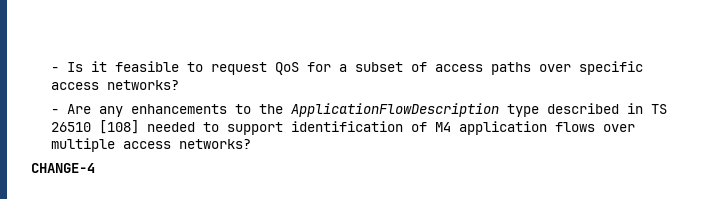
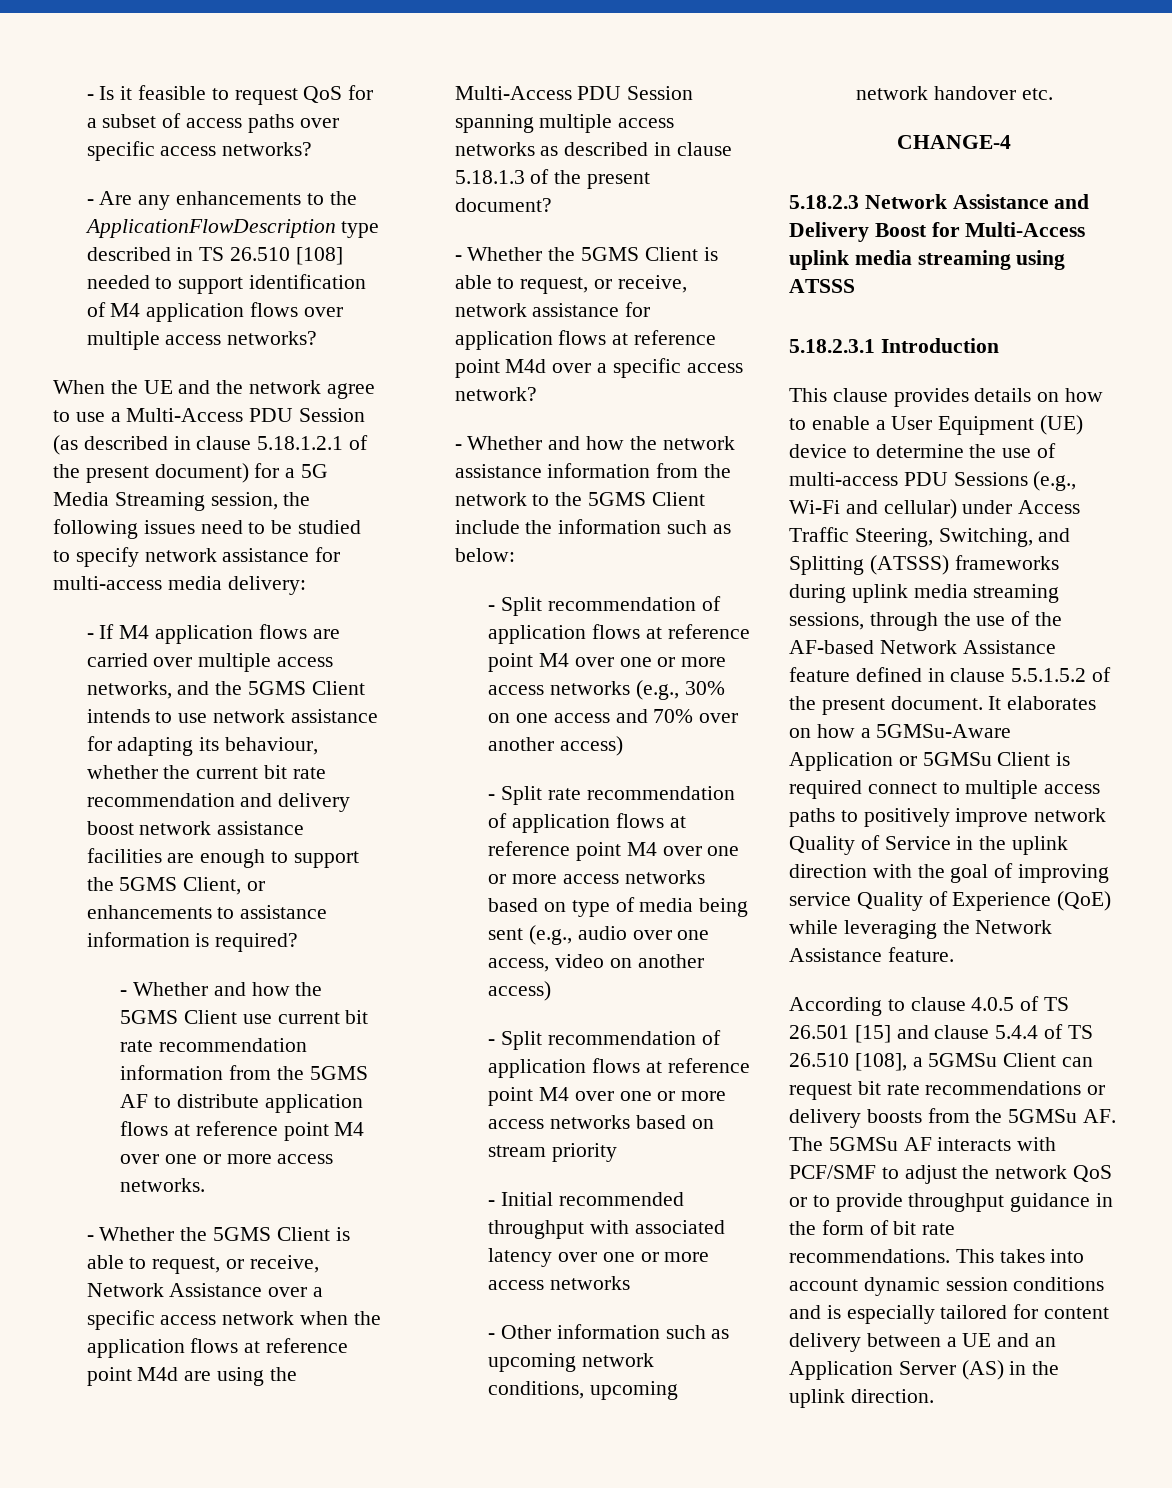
- - Are any enhancements to the ApplicationFlowDescription type described in TS 26510 [108] needed to support identification of M4 application flows over multiple access networks?
+ - Are any enhancements to the ApplicationFlowDescription type described in TS 26.510 [108] needed to support identification of M4 application flows over multiple access networks?
+ When the UE and the network agree to use a Multi-Access PDU Session (as described in clause 5.18.1.2.1 of the present document) for a 5G Media Streaming session, the following issues need to be studied to specify network assistance for multi-access media delivery:
+ - If M4 application flows are carried over multiple access networks, and the 5GMS Client intends to use network assistance for adapting its behaviour, whether the current bit rate recommendation and delivery boost network assistance facilities are enough to support the 5GMS Client, or enhancements to assistance information is required?
+ - Whether and how the 5GMS Client use current bit rate recommendation information from the 5GMS AF to distribute application flows at reference point M4 over one or more access networks.
+ - Whether the 5GMS Client is able to request, or receive, Network Assistance over a specific access network when the application flows at reference point M4d are using the Multi-Access PDU Session spanning multiple access networks as described in clause 5.18.1.3 of the present document?
+ - Whether the 5GMS Client is able to request, or receive, network assistance for application flows at reference point M4d over a specific access network?
+ - Whether and how the network assistance information from the network to the 5GMS Client include the information such as below:
+ - Split recommendation of application flows at reference point M4 over one or more access networks (e.g., 30% on one access and 70% over another access)
+ - Split rate recommendation of application flows at reference point M4 over one or more access networks based on type of media being sent (e.g., audio over one access, video on another access)
+ - Split recommendation of application flows at reference point M4 over one or more access networks based on stream priority
+ - Initial recommended throughput with associated latency over one or more access networks
+ - Other information such as upcoming network conditions, upcoming network handover etc.
  CHANGE-4
+ 5.18.2.3 Network Assistance and Delivery Boost for Multi-Access uplink media streaming using ATSSS
+ 5.18.2.3.1 Introduction
+ This clause provides details on how to enable a User Equipment (UE) device to determine the use of multi-access PDU Sessions (e.g., Wi-Fi and cellular) under Access Traffic Steering, Switching, and Splitting (ATSSS) frameworks during uplink media streaming sessions, through the use of the AF-based Network Assistance feature defined in clause 5.5.1.5.2 of the present document. It elaborates on how a 5GMSu-Aware Application or 5GMSu Client is required connect to multiple access paths to positively improve network Quality of Service in the uplink direction with the goal of improving service Quality of Experience (QoE) while leveraging the Network Assistance feature.
+ According to clause 4.0.5 of TS 26.501 [15] and clause 5.4.4 of TS 26.510 [108], a 5GMSu Client can request bit rate recommendations or delivery boosts from the 5GMSu AF. The 5GMSu AF interacts with PCF/SMF to adjust the network QoS or to provide throughput guidance in the form of bit rate recommendations. This takes into account dynamic session conditions and is especially tailored for content delivery between a UE and an Application Server (AS) in the uplink direction.

